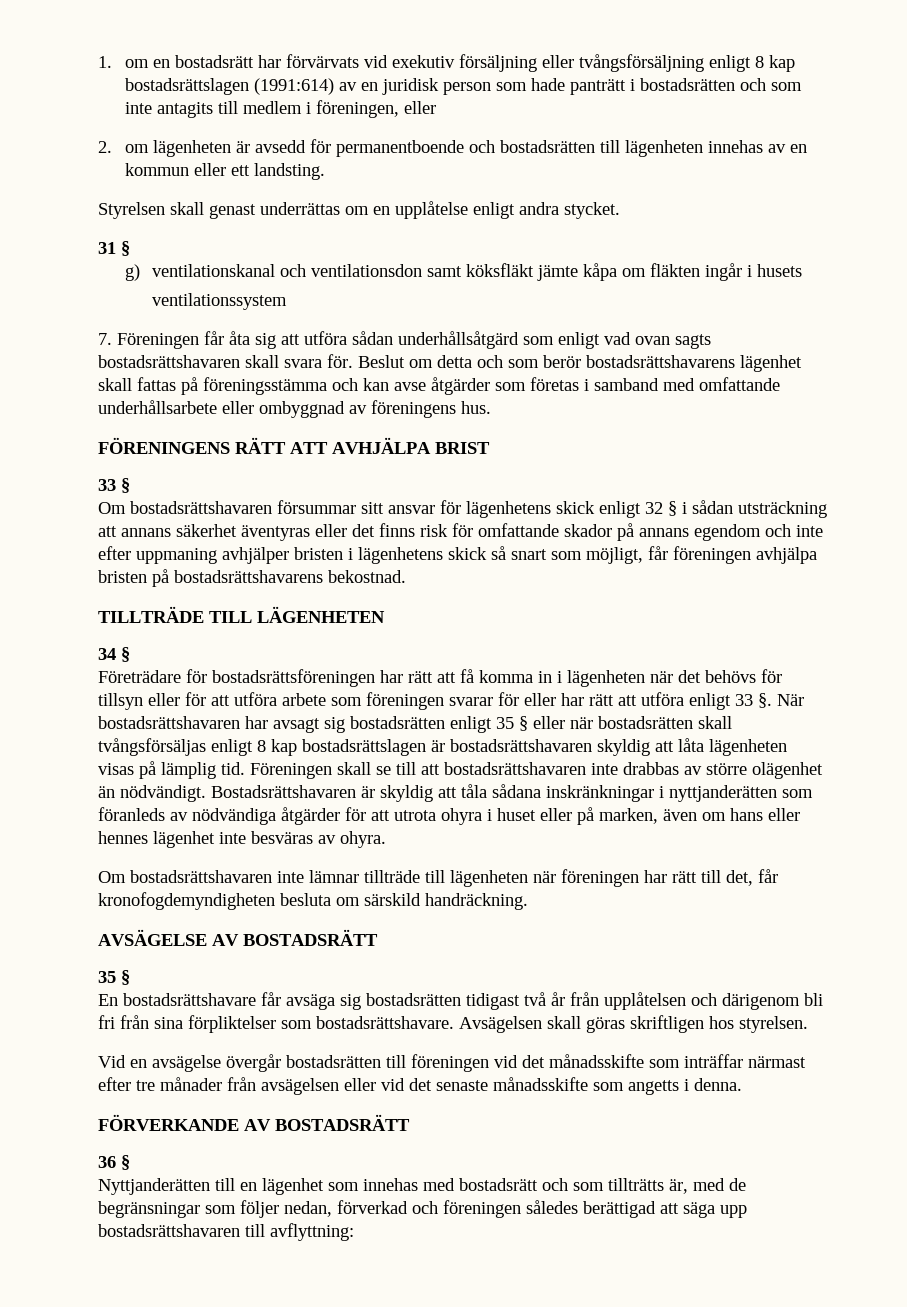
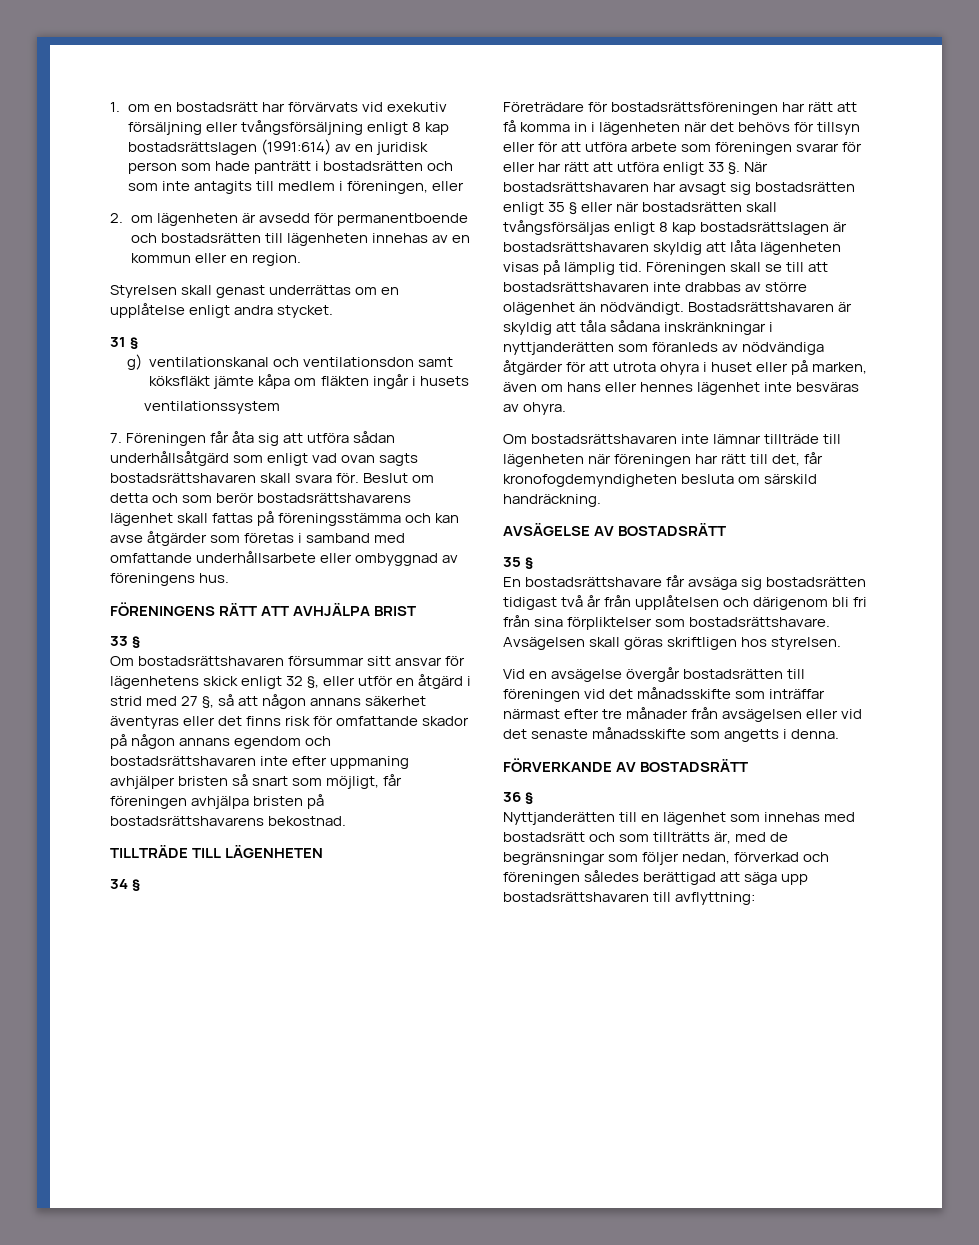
- 2. om lägenheten är avsedd för permanentboende och bostadsrätten till lägenheten innehas av en kommun eller ett landsting.
+ 2. om lägenheten är avsedd för permanentboende och bostadsrätten till lägenheten innehas av en kommun eller en region.
- Om bostadsrättshavaren försummar sitt ansvar för lägenhetens skick enligt 32 § i sådan utsträckning att annans säkerhet äventyras eller det finns risk för omfattande skador på annans egendom och inte efter uppmaning avhjälper bristen i lägenhetens skick så snart som möjligt, får föreningen avhjälpa bristen på bostadsrättshavarens bekostnad.
+ Om bostadsrättshavaren försummar sitt ansvar för lägenhetens skick enligt 32 §, eller utför en åtgärd i strid med 27 §, så att någon annans säkerhet äventyras eller det finns risk för omfattande skador på någon annans egendom och bostadsrättshavaren inte efter uppmaning avhjälper bristen så snart som möjligt, får föreningen avhjälpa bristen på bostadsrättshavarens bekostnad.

